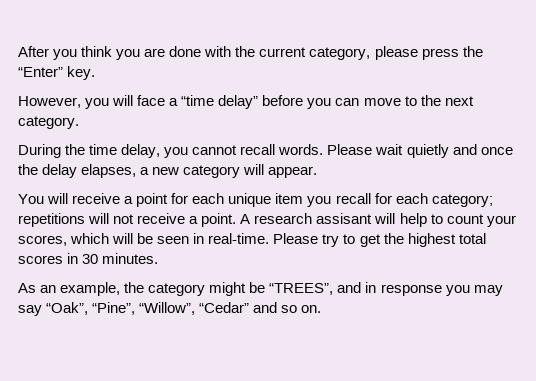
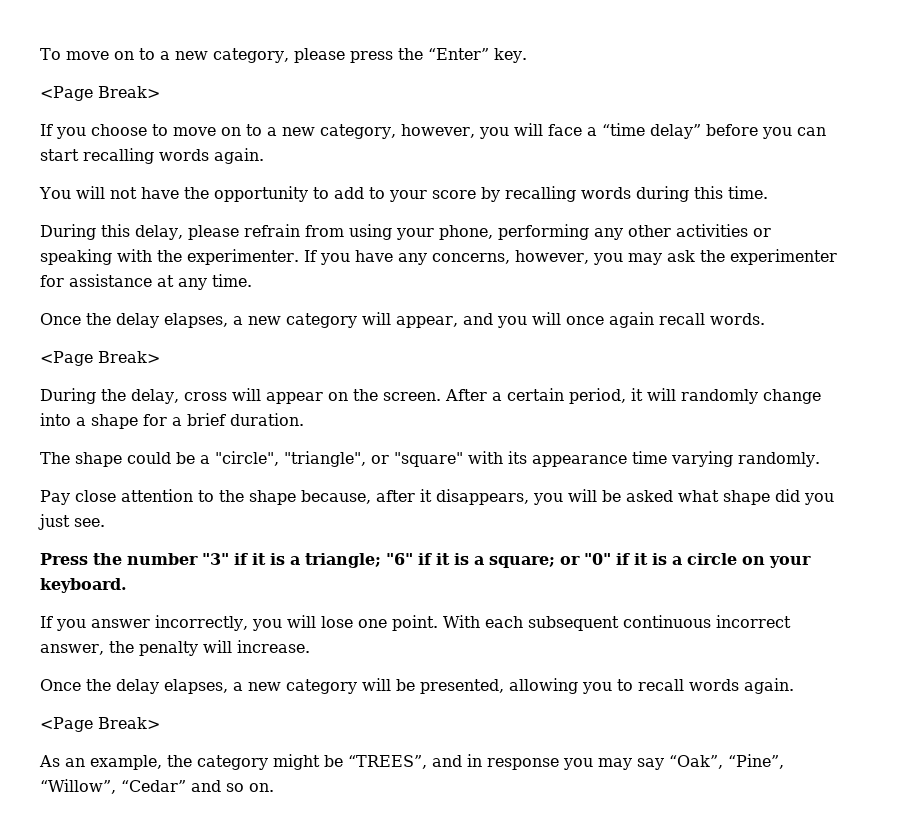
- After you think you are done with the current category, please press the “Enter” key.
- However, you will face a “time delay” before you can move to the next category.
- During the time delay, you cannot recall words. Please wait quietly and once the delay elapses, a new category will appear.
- You will receive a point for each unique item you recall for each category; repetitions will not receive a point. A research assisant will help to count your scores, which will be seen in real-time. Please try to get the highest total scores in 30 minutes.
+ To move on to a new category, please press the “Enter” key.
+ <Page Break>
+ If you choose to move on to a new category, however, you will face a “time delay” before you can start recalling words again.
+ You will not have the opportunity to add to your score by recalling words during this time.
+ During this delay, please refrain from using your phone, performing any other activities or speaking with the experimenter. If you have any concerns, however, you may ask the experimenter for assistance at any time.
+ Once the delay elapses, a new category will appear, and you will once again recall words.
+ <Page Break>
+ During the delay, cross will appear on the screen. After a certain period, it will randomly change into a shape for a brief duration.
+ The shape could be a "circle", "triangle", or "square" with its appearance time varying randomly.
+ Pay close attention to the shape because, after it disappears, you will be asked what shape did you just see.
+ Press the number "3" if it is a triangle; "6" if it is a square; or "0" if it is a circle on your keyboard.
+ If you answer incorrectly, you will lose one point. With each subsequent continuous incorrect answer, the penalty will increase.
+ Once the delay elapses, a new category will be presented, allowing you to recall words again.
+ <Page Break>

